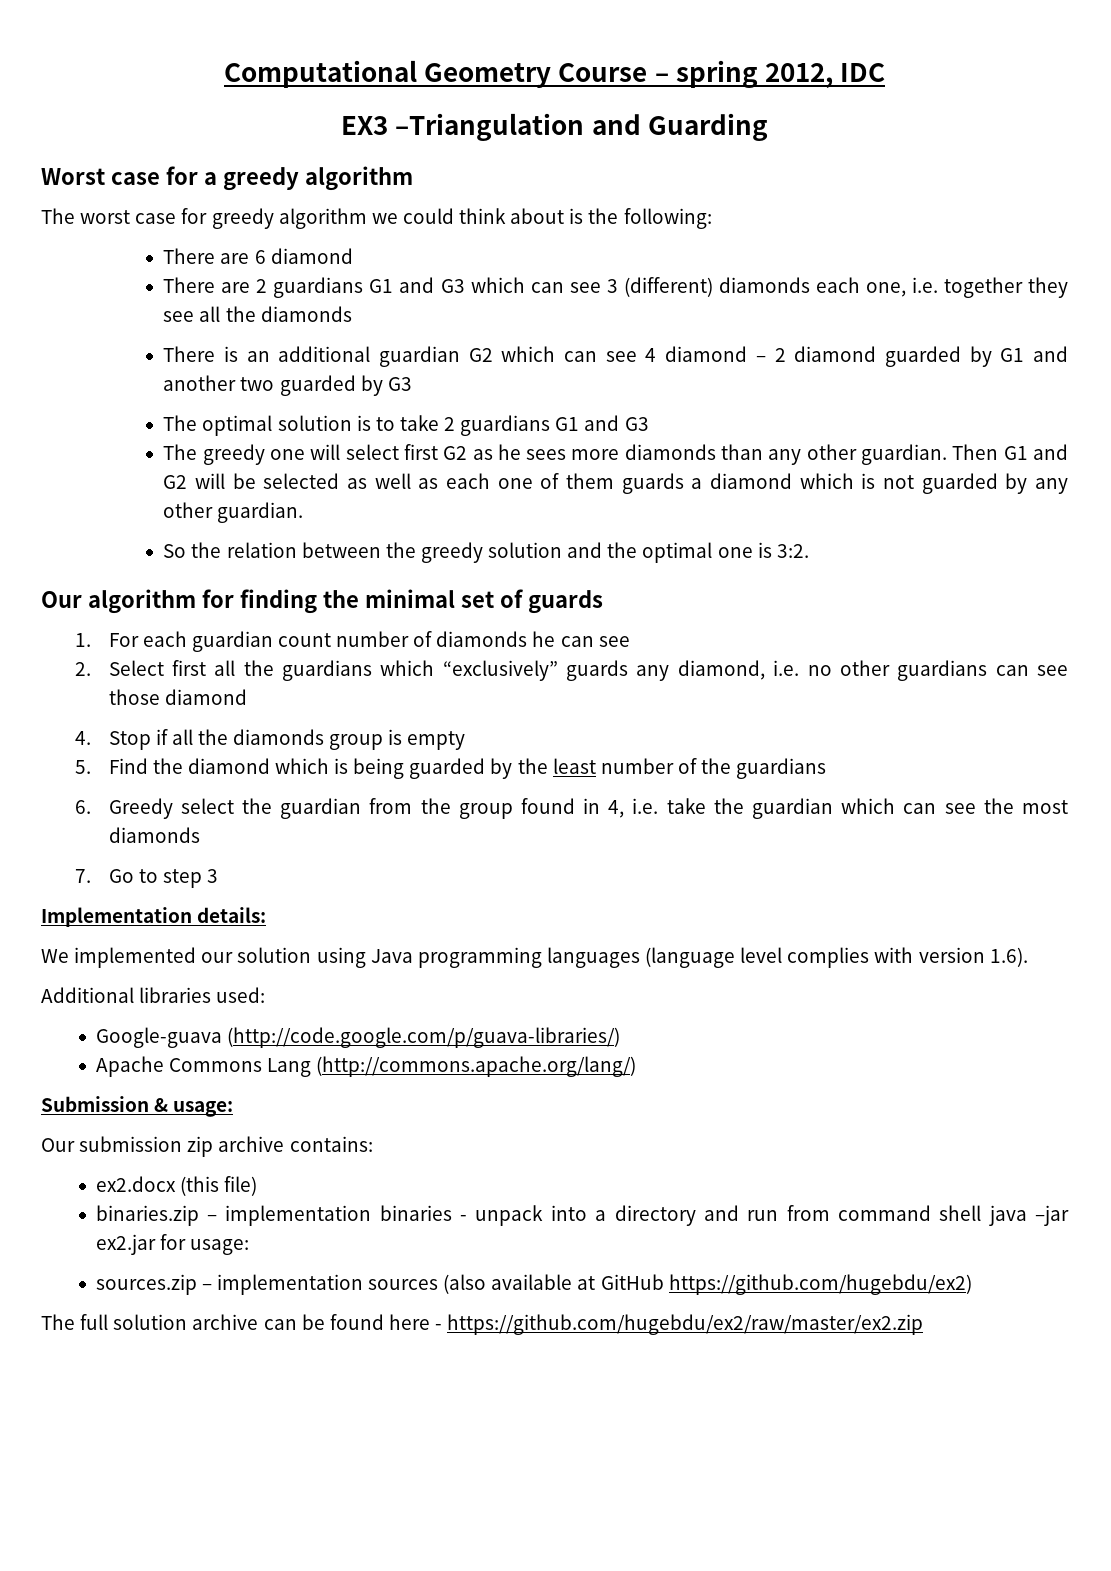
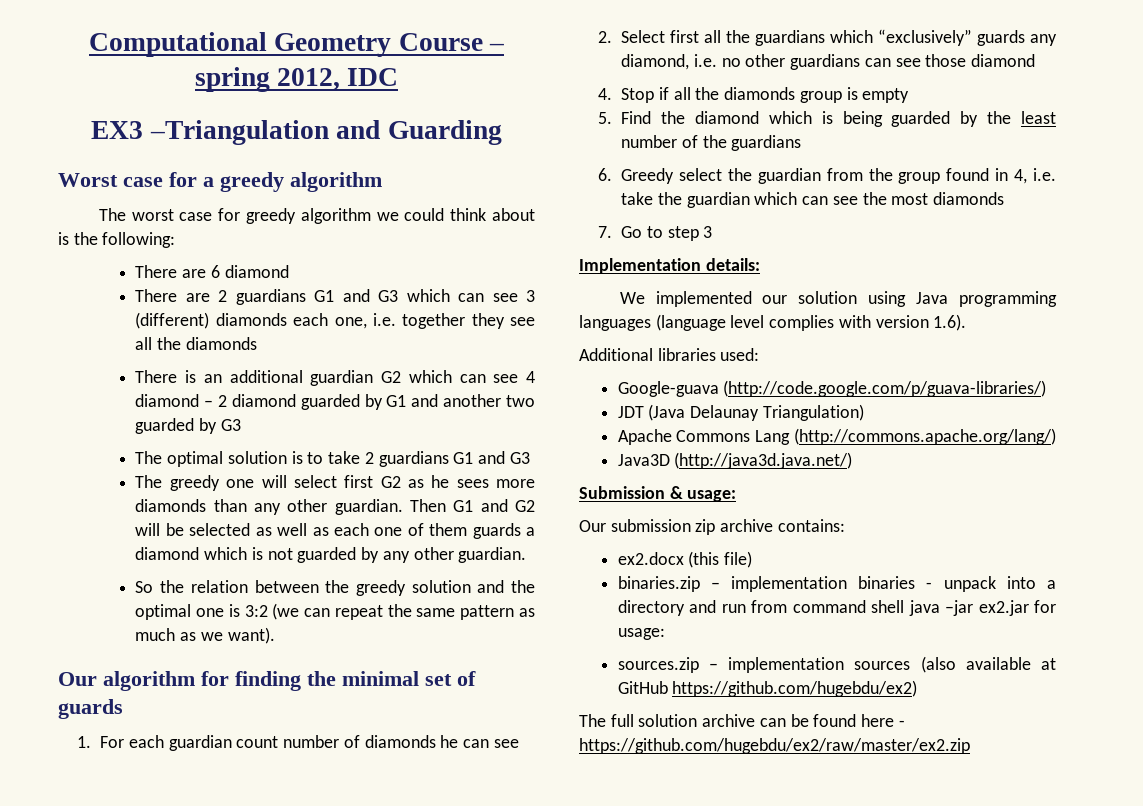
- So the relation between the greedy solution and the optimal one is 3:2.
+ So the relation between the greedy solution and the optimal one is 3:2 (we can repeat the same pattern as much as we want).
+ JDT (Java Delaunay Triangulation)
+ Java3D (http://java3d.java.net/)

